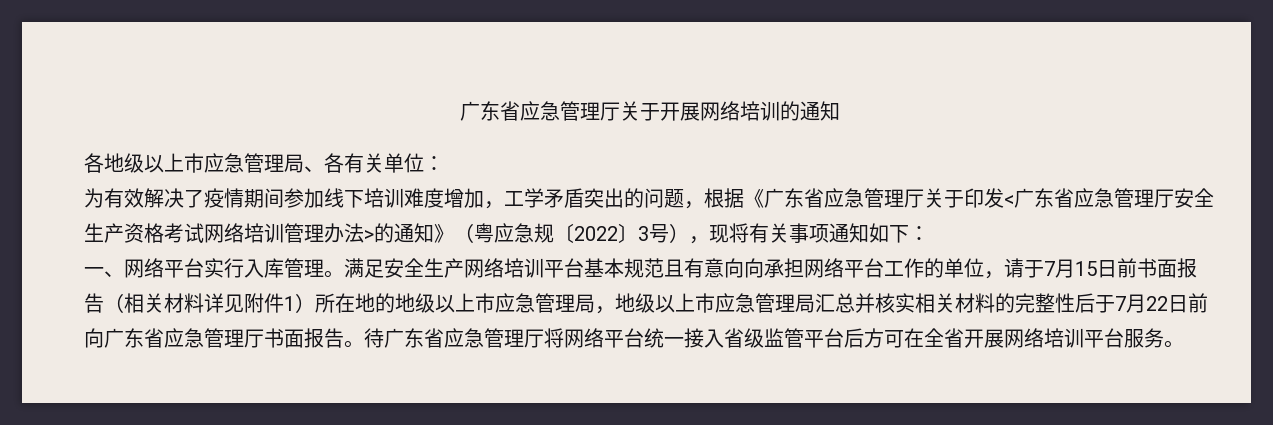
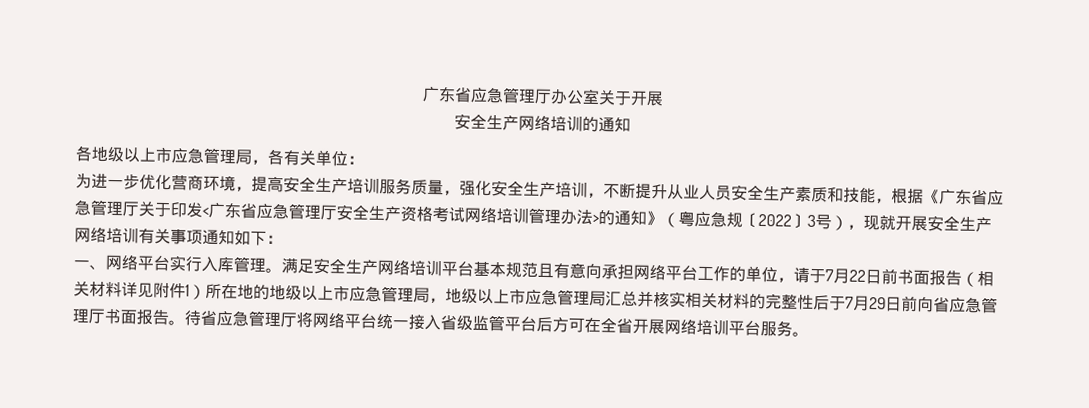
- 广东省应急管理厅关于开展网络培训的通知
+ 广东省应急管理厅办公室关于开展
+ 安全生产网络培训的通知
- 各地级以上市应急管理局、各有关单位：
+ 各地级以上市应急管理局，各有关单位：
- 为有效解决了疫情期间参加线下培训难度增加，工学矛盾突出的问题，根据《广东省应急管理厅关于印发<广东省应急管理厅安全生产资格考试网络培训管理办法>的通知》（粤应急规〔2022〕3号），现将有关事项通知如下：
+ 为进一步优化营商环境，提高安全生产培训服务质量，强化安全生产培训，不断提升从业人员安全生产素质和技能，根据《广东省应急管理厅关于印发<广东省应急管理厅安全生产资格考试网络培训管理办法>的通知》（粤应急规〔2022〕3号），现就开展安全生产网络培训有关事项通知如下：
- 满足安全生产网络培训平台基本规范且有意向向承担网络平台工作的单位，请于7月15日前书面报告（相关材料详见附件1）所在地的地级以上市应急管理局，地级以上市应急管理局汇总并核实相关材料的完整性后于7月22日前向广东省应急管理厅书面报告。
+ 满足安全生产网络培训平台基本规范且有意向承担网络平台工作的单位，请于7月22日前书面报告（相关材料详见附件1）所在地的地级以上市应急管理局，地级以上市应急管理局汇总并核实相关材料的完整性后于7月29日前向省应急管理厅书面报告。
- 待广东省应急管理厅将网络平台统一接入省级监管平台后方可在全省开展网络培训平台服务。
+ 待省应急管理厅将网络平台统一接入省级监管平台后方可在全省开展网络培训平台服务。

